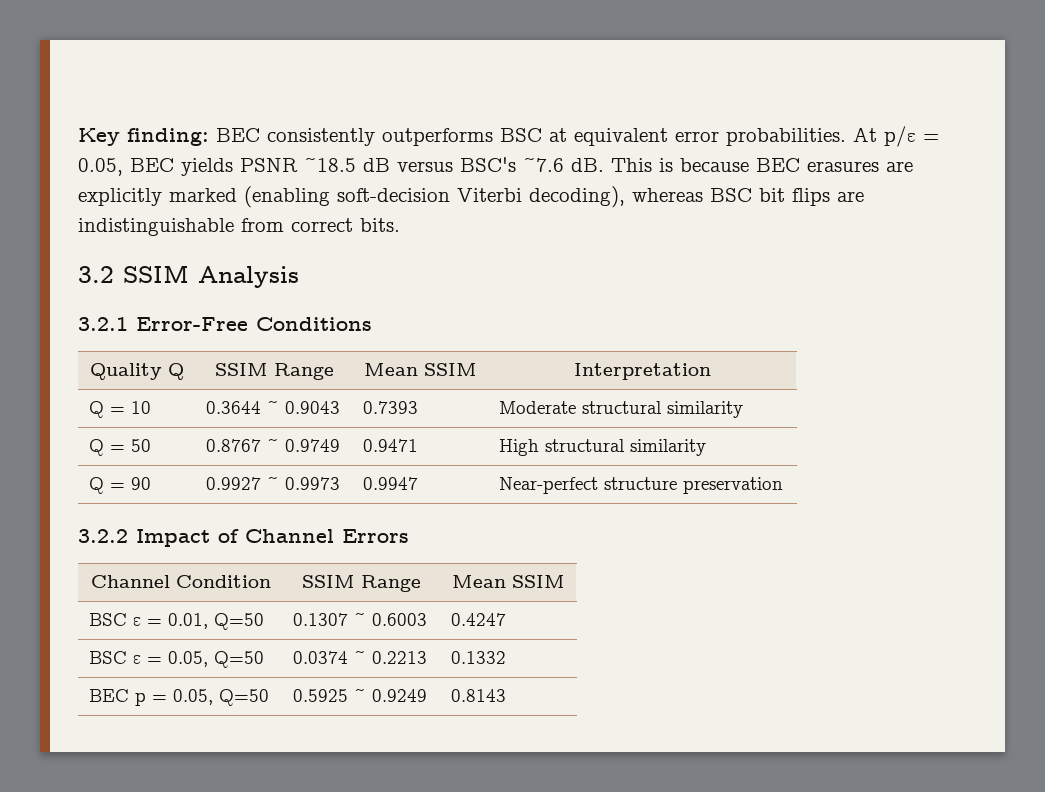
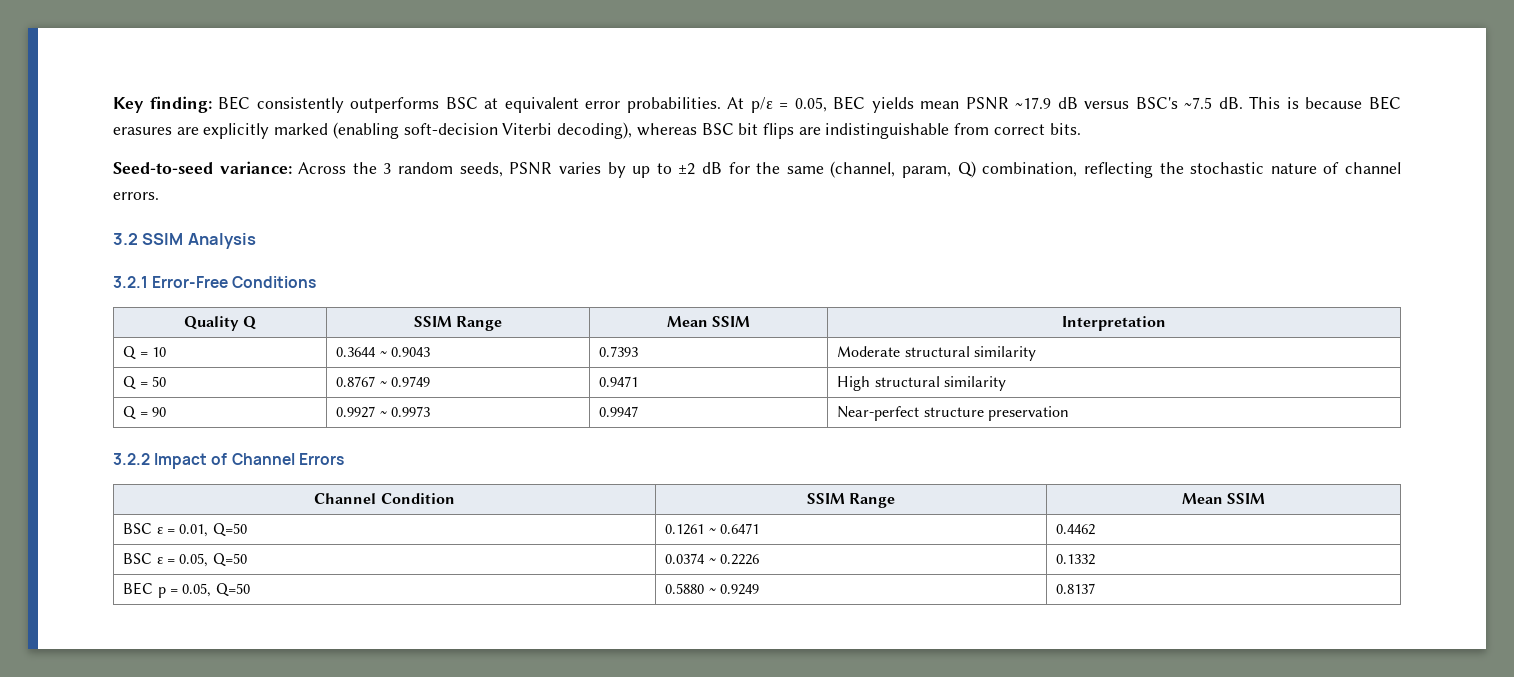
- At p/ε = 0.05, BEC yields PSNR ~18.5 dB versus BSC's ~7.6 dB.
+ At p/ε = 0.05, BEC yields mean PSNR ~17.9 dB versus BSC's ~7.5 dB.
+ Seed-to-seed variance: Across the 3 random seeds, PSNR varies by up to ±2 dB for the same (channel, param, Q) combination, reflecting the stochastic nature of channel errors.
- BSC ε = 0.01, Q=50 | 0.1307 ~ 0.6003 | 0.4247
+ BSC ε = 0.01, Q=50 | 0.1261 ~ 0.6471 | 0.4462
- BSC ε = 0.05, Q=50 | 0.0374 ~ 0.2213 | 0.1332
+ BSC ε = 0.05, Q=50 | 0.0374 ~ 0.2226 | 0.1332
- BEC p = 0.05, Q=50 | 0.5925 ~ 0.9249 | 0.8143
+ BEC p = 0.05, Q=50 | 0.5880 ~ 0.9249 | 0.8137

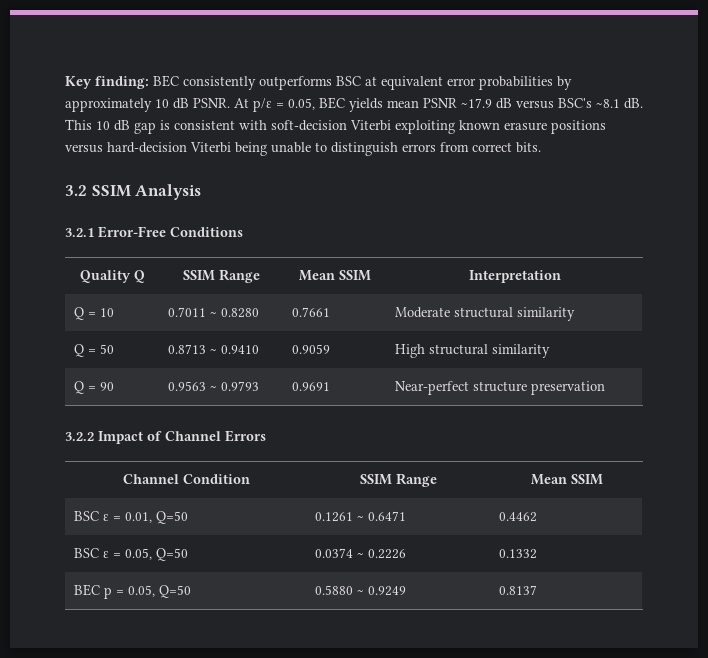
- Key finding: BEC consistently outperforms BSC at equivalent error probabilities.
+ Key finding: BEC consistently outperforms BSC at equivalent error probabilities by approximately 10 dB PSNR.
- At p/ε = 0.05, BEC yields mean PSNR ~17.9 dB versus BSC's ~7.5 dB.
+ At p/ε = 0.05, BEC yields mean PSNR ~17.9 dB versus BSC's ~8.1 dB.
- This is because BEC erasures are explicitly marked (enabling soft-decision Viterbi decoding), whereas BSC bit flips are indistinguishable from correct bits.
- Seed-to-seed variance: Across the 3 random seeds, PSNR varies by up to ±2 dB for the same (channel, param, Q) combination, reflecting the stochastic nature of channel errors.
+ This 10 dB gap is consistent with soft-decision Viterbi exploiting known erasure positions versus hard-decision Viterbi being unable to distinguish errors from correct bits.
- Q = 10 | 0.3644 ~ 0.9043 | 0.7393 | Moderate structural similarity
+ Q = 10 | 0.7011 ~ 0.8280 | 0.7661 | Moderate structural similarity
- Q = 50 | 0.8767 ~ 0.9749 | 0.9471 | High structural similarity
+ Q = 50 | 0.8713 ~ 0.9410 | 0.9059 | High structural similarity
- Q = 90 | 0.9927 ~ 0.9973 | 0.9947 | Near-perfect structure preservation
+ Q = 90 | 0.9563 ~ 0.9793 | 0.9691 | Near-perfect structure preservation

